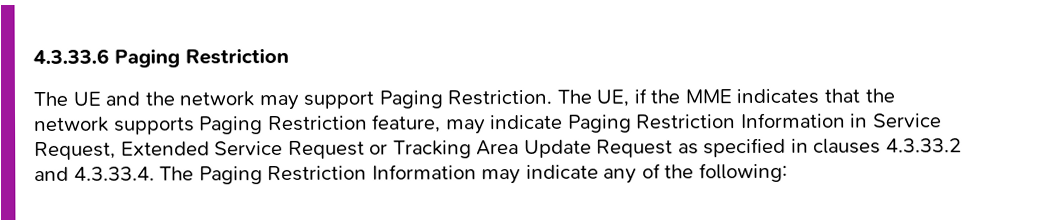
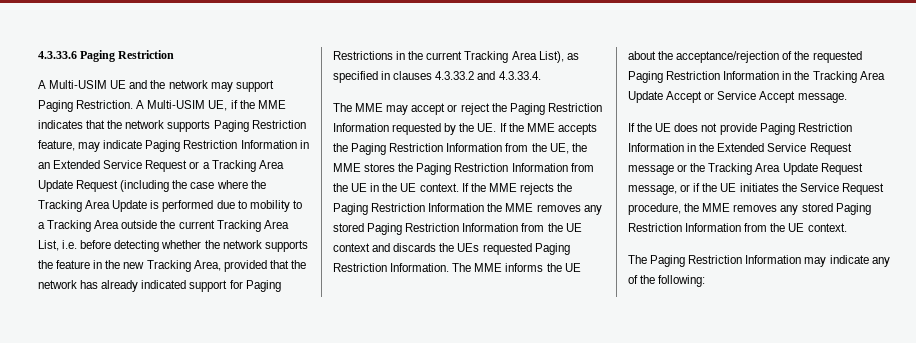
- The UE and the network may support Paging Restriction.
+ A Multi-USIM UE and the network may support Paging Restriction.
- The UE, if the MME indicates that the network supports Paging Restriction feature, may indicate Paging Restriction Information in Service Request, Extended Service Request or Tracking Area Update Request as specified in clauses 4.3.33.2 and 4.3.33.4. The Paging Restriction Information may indicate any of the following:
+ A Multi-USIM UE, if the MME indicates that the network supports Paging Restriction feature, may indicate Paging Restriction Information in an Extended Service Request or a Tracking Area Update Request (including the case where the Tracking Area Update is performed due to mobility to a Tracking Area outside the current Tracking Area List, i.e. before detecting whether the network supports the feature in the new Tracking Area, provided that the network has already indicated support for Paging Restrictions in the current Tracking Area List), as specified in clauses 4.3.33.2 and 4.3.33.4.
+ The MME may accept or reject the Paging Restriction Information requested by the UE. If the MME accepts the Paging Restriction Information from the UE, the MME stores the Paging Restriction Information from the UE in the UE context. If the MME rejects the Paging Restriction Information the MME removes any stored Paging Restriction Information from the UE context and discards the UEs requested Paging Restriction Information. The MME informs the UE about the acceptance/rejection of the requested Paging Restriction Information in the Tracking Area Update Accept or Service Accept message.
+ If the UE does not provide Paging Restriction Information in the Extended Service Request message or the Tracking Area Update Request message, or if the UE initiates the Service Request procedure, the MME removes any stored Paging Restriction Information from the UE context.
+ The Paging Restriction Information may indicate any of the following:

